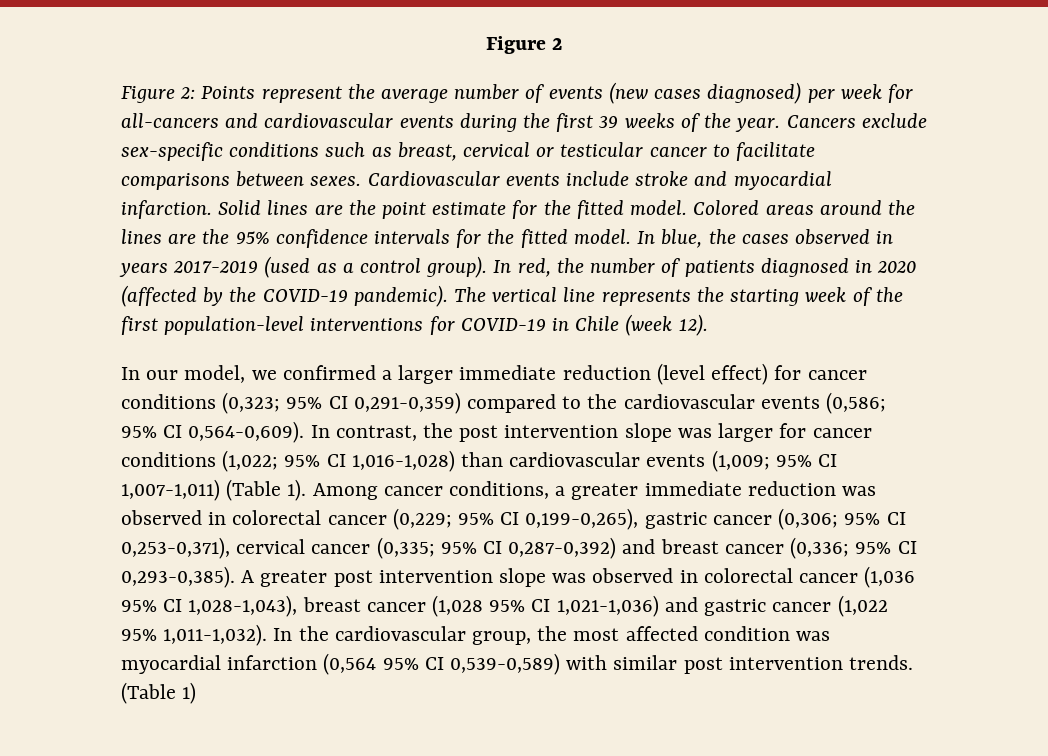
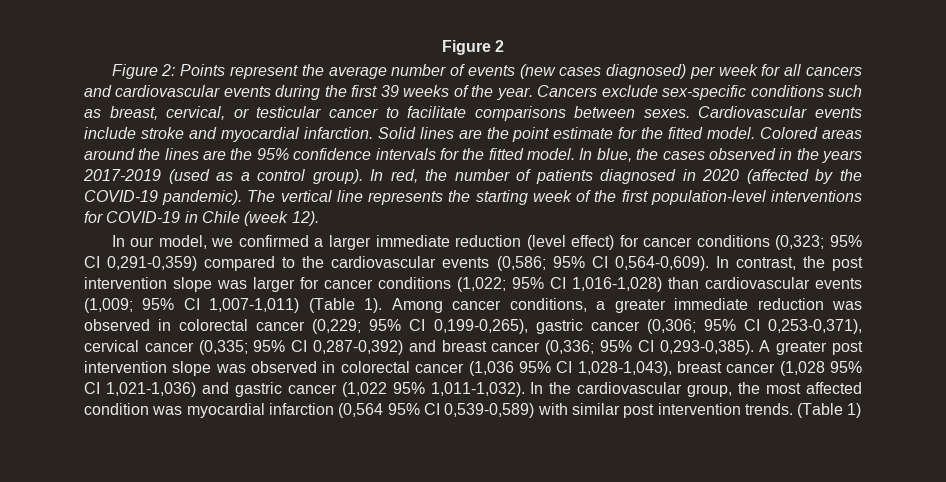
- Figure 2: Points represent the average number of events (new cases diagnosed) per week for all-cancers and cardiovascular events during the first 39 weeks of the year.
+ Figure 2: Points represent the average number of events (new cases diagnosed) per week for all cancers and cardiovascular events during the first 39 weeks of the year.
- Cancers exclude sex-specific conditions such as breast, cervical or testicular cancer to facilitate comparisons between sexes.
+ Cancers exclude sex-specific conditions such as breast, cervical, or testicular cancer to facilitate comparisons between sexes.
- In blue, the cases observed in years 2017-2019 (used as a control group).
+ In blue, the cases observed in the years 2017-2019 (used as a control group).

